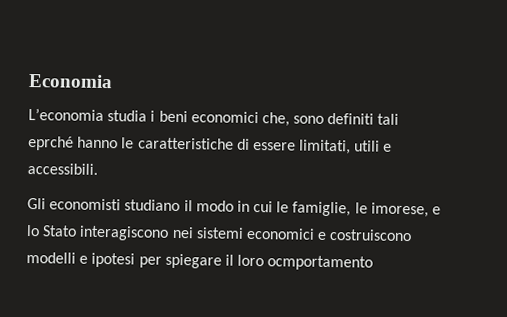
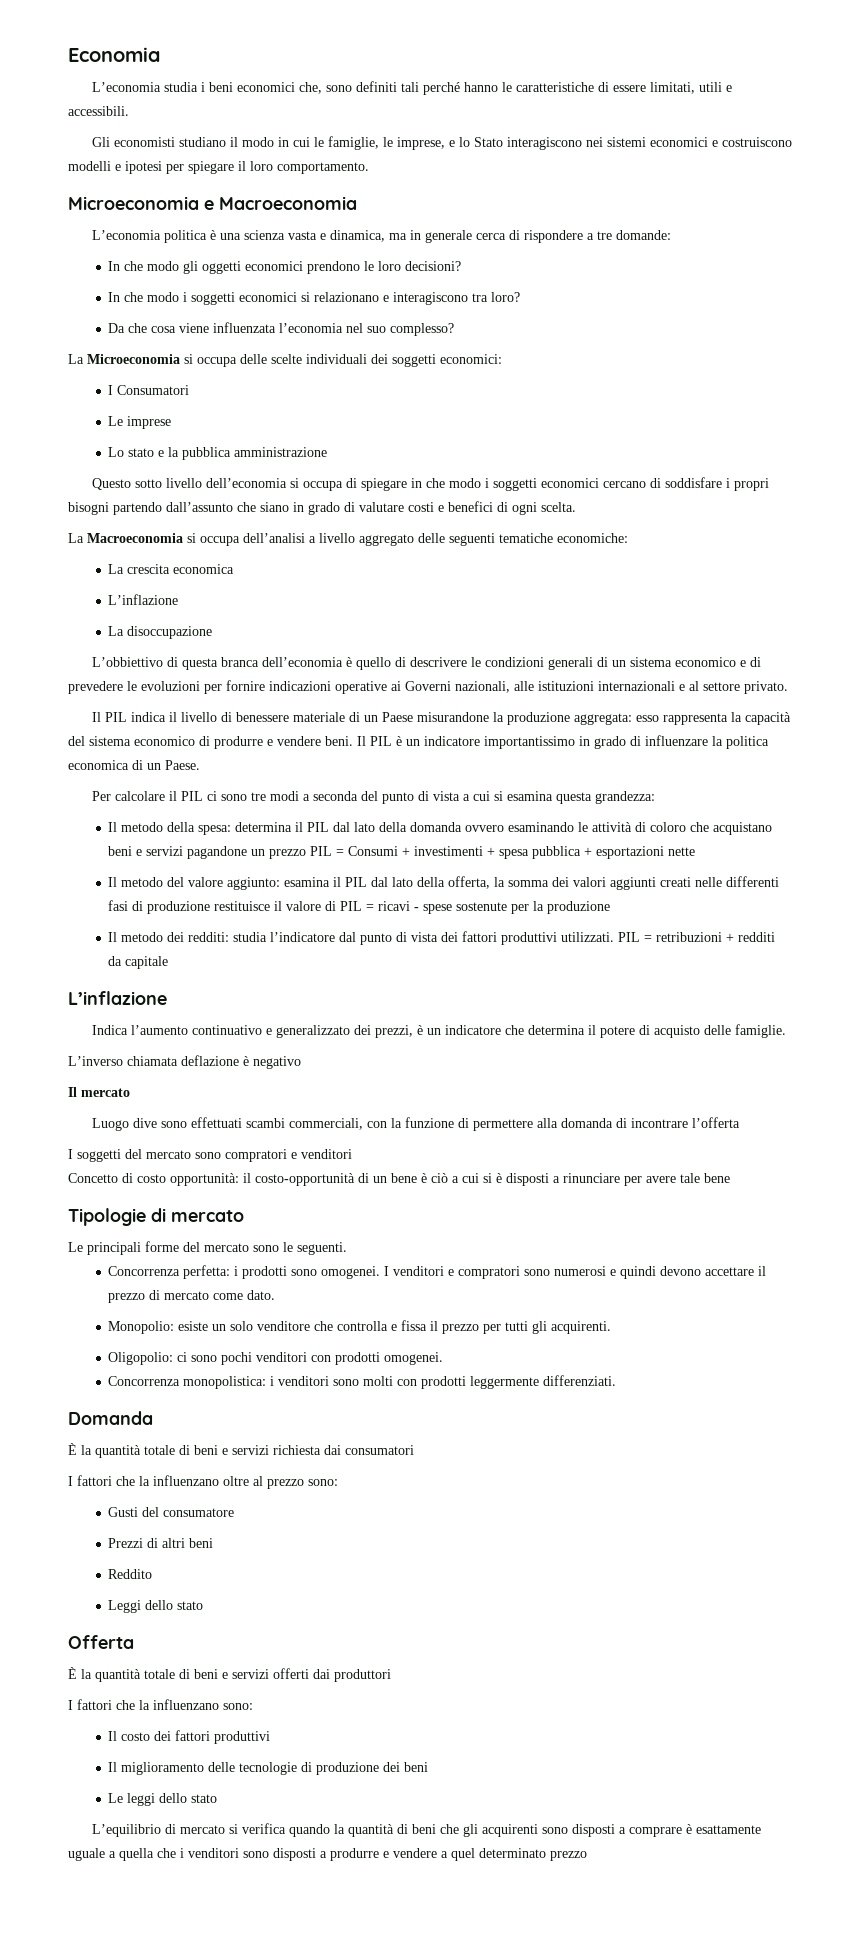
- L’economia studia i beni economici che, sono definiti tali eprché hanno le caratteristiche di essere limitati, utili e accessibili.
+ L’economia studia i beni economici che, sono definiti tali perché hanno le caratteristiche di essere limitati, utili e accessibili.
- Gli economisti studiano il modo in cui le famiglie, le imorese, e lo Stato interagiscono nei sistemi economici e costruiscono modelli e ipotesi per spiegare il loro ocmportamento
+ Gli economisti studiano il modo in cui le famiglie, le imprese, e lo Stato interagiscono nei sistemi economici e costruiscono modelli e ipotesi per spiegare il loro comportamento.
+ Microeconomia e Macroeconomia
+ L’economia politica è una scienza vasta e dinamica, ma in generale cerca di rispondere a tre domande:
+ In che modo gli oggetti economici prendono le loro decisioni?
+ In che modo i soggetti economici si relazionano e interagiscono tra loro?
+ Da che cosa viene influenzata l’economia nel suo complesso?
+ La Microeconomia si occupa delle scelte individuali dei soggetti economici:
+ I Consumatori
+ Le imprese
+ Lo stato e la pubblica amministrazione
+ Questo sotto livello dell’economia si occupa di spiegare in che modo i soggetti economici cercano di soddisfare i propri bisogni partendo dall’assunto che siano in grado di valutare costi e benefici di ogni scelta.
+ La Macroeconomia si occupa dell’analisi a livello aggregato delle seguenti tematiche economiche:
+ La crescita economica
+ L’inflazione
+ La disoccupazione
+ L’obbiettivo di questa branca dell’economia è quello di descrivere le condizioni generali di un sistema economico e di prevedere le evoluzioni per fornire indicazioni operative ai Governi nazionali, alle istituzioni internazionali e al settore privato.
+ Il PIL indica il livello di benessere materiale di un Paese misurandone la produzione aggregata: esso rappresenta la capacità del sistema economico di produrre e vendere beni. Il PIL è un indicatore importantissimo in grado di influenzare la politica economica di un Paese.
+ Per calcolare il PIL ci sono tre modi a seconda del punto di vista a cui si esamina questa grandezza:
+ Il metodo della spesa: determina il PIL dal lato della domanda ovvero esaminando le attività di coloro che acquistano beni e servizi pagandone un prezzo PIL = Consumi + investimenti + spesa pubblica + esportazioni nette
+ Il metodo del valore aggiunto: esamina il PIL dal lato della offerta, la somma dei valori aggiunti creati nelle differenti fasi di produzione restituisce il valore di PIL = ricavi - spese sostenute per la produzione
+ Il metodo dei redditi: studia l’indicatore dal punto di vista dei fattori produttivi utilizzati. PIL = retribuzioni + redditi da capitale
+ L’inflazione
+ Indica l’aumento continuativo e generalizzato dei prezzi, è un indicatore che determina il potere di acquisto delle famiglie.
+ L’inverso chiamata deflazione è negativo
+ Il mercato
+ Luogo dive sono effettuati scambi commerciali, con la funzione di permettere alla domanda di incontrare l’offerta
+ I soggetti del mercato sono compratori e venditori
+ Concetto di costo opportunità: il costo-opportunità di un bene è ciò a cui si è disposti a rinunciare per avere tale bene
+ Tipologie di mercato
+ Le principali forme del mercato sono le seguenti.
+ Concorrenza perfetta: i prodotti sono omogenei. I venditori e compratori sono numerosi e quindi devono accettare il prezzo di mercato come dato.
+ Monopolio: esiste un solo venditore che controlla e fissa il prezzo per tutti gli acquirenti.
+ Oligopolio: ci sono pochi venditori con prodotti omogenei.
+ Concorrenza monopolistica: i venditori sono molti con prodotti leggermente differenziati.
+ Domanda
+ È la quantità totale di beni e servizi richiesta dai consumatori
+ I fattori che la influenzano oltre al prezzo sono:
+ Gusti del consumatore
+ Prezzi di altri beni
+ Reddito
+ Leggi dello stato
+ Offerta
+ È la quantità totale di beni e servizi offerti dai produttori
+ I fattori che la influenzano sono:
+ Il costo dei fattori produttivi
+ Il miglioramento delle tecnologie di produzione dei beni
+ Le leggi dello stato
+ L’equilibrio di mercato si verifica quando la quantità di beni che gli acquirenti sono disposti a comprare è esattamente uguale a quella che i venditori sono disposti a produrre e vendere a quel determinato prezzo

